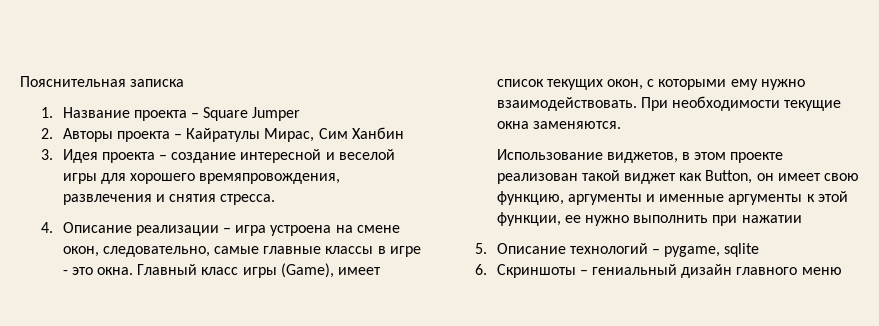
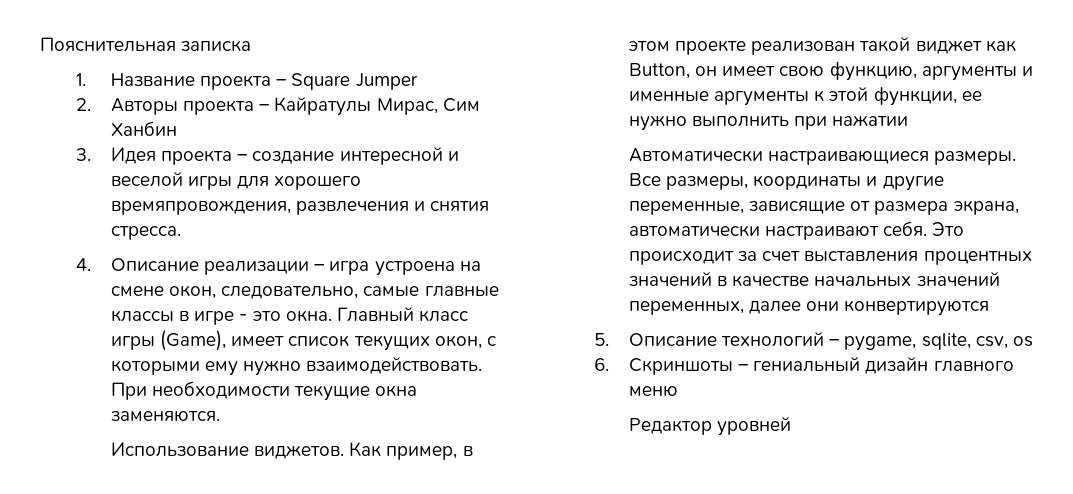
- Использование виджетов, в этом проекте реализован такой виджет как Button, он имеет свою функцию, аргументы и именные аргументы к этой функции, ее нужно выполнить при нажатии
+ Использование виджетов. Как пример, в этом проекте реализован такой виджет как Button, он имеет свою функцию, аргументы и именные аргументы к этой функции, ее нужно выполнить при нажатии
+ Автоматически настраивающиеся размеры. Все размеры, координаты и другие переменные, зависящие от размера экрана, автоматически настраивают себя. Это происходит за счет выставления процентных значений в качестве начальных значений переменных, далее они конвертируются
- 5. Описание технологий – pygame, sqlite
+ 5. Описание технологий – pygame, sqlite, csv, os
+ Редактор уровней

